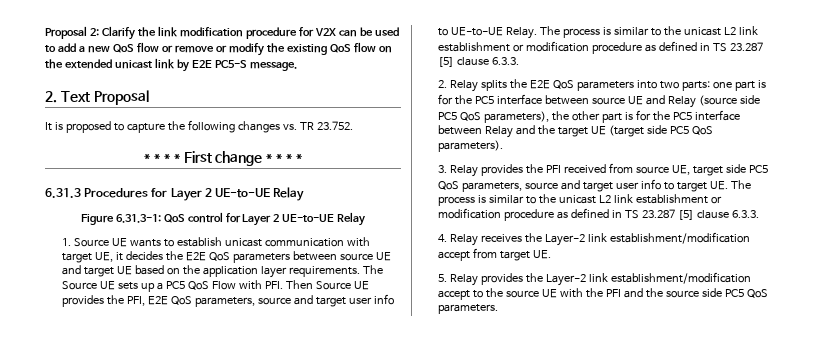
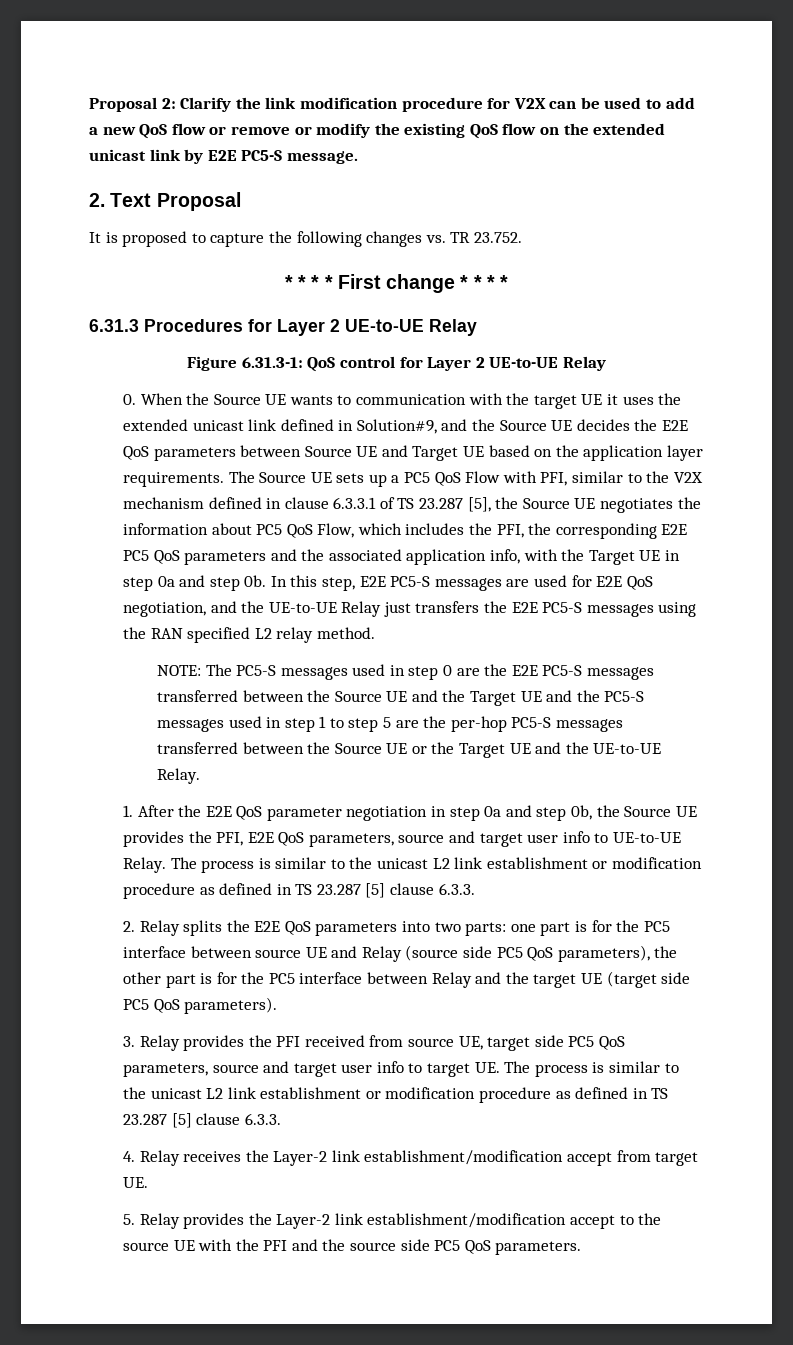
- 1. Source UE wants to establish unicast communication with target UE, it decides the E2E QoS parameters between source UE and target UE based on the application layer requirements.
+ 0. When the Source UE wants to communication with the target UE it uses the extended unicast link defined in Solution#9, and the Source UE decides the E2E QoS parameters between Source UE and Target UE based on the application layer requirements.
- The Source UE sets up a PC5 QoS Flow with PFI. Then Source UE provides the PFI, E2E QoS parameters, source and target user info to UE-to-UE Relay.
+ The Source UE sets up a PC5 QoS Flow with PFI, similar to the V2X mechanism defined in clause 6.3.3.1 of TS 23.287 [5], the Source UE negotiates the information about PC5 QoS Flow, which includes the PFI, the corresponding E2E PC5 QoS parameters and the associated application info, with the Target UE in step 0a and step 0b. In this step, E2E PC5-S messages are used for E2E QoS negotiation, and the UE-to-UE Relay just transfers the E2E PC5-S messages using the RAN specified L2 relay method.
+ NOTE: The PC5-S messages used in step 0 are the E2E PC5-S messages transferred between the Source UE and the Target UE and the PC5-S messages used in step 1 to step 5 are the per-hop PC5-S messages transferred between the Source UE or the Target UE and the UE-to-UE Relay.
+ 1. After the E2E QoS parameter negotiation in step 0a and step 0b, the Source UE provides the PFI, E2E QoS parameters, source and target user info to UE-to-UE Relay.

